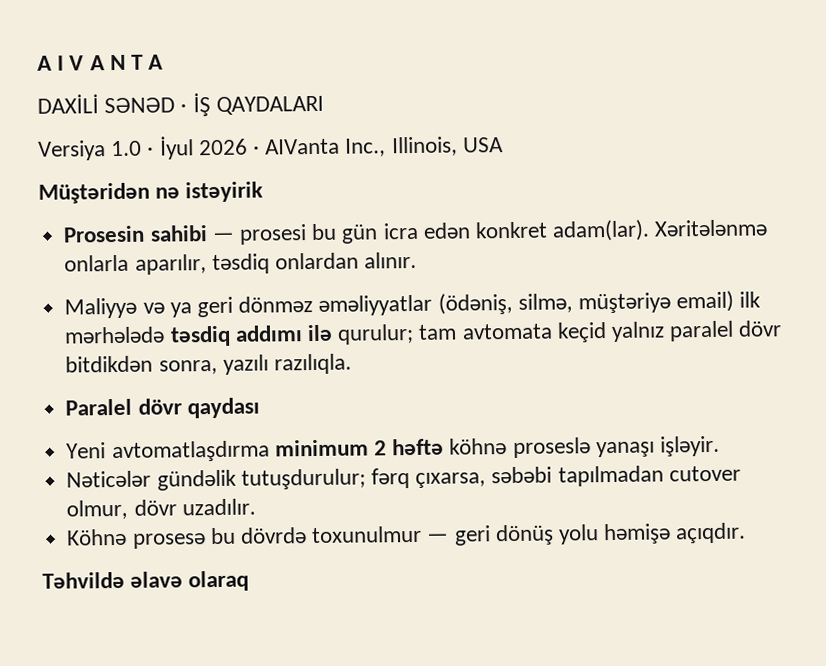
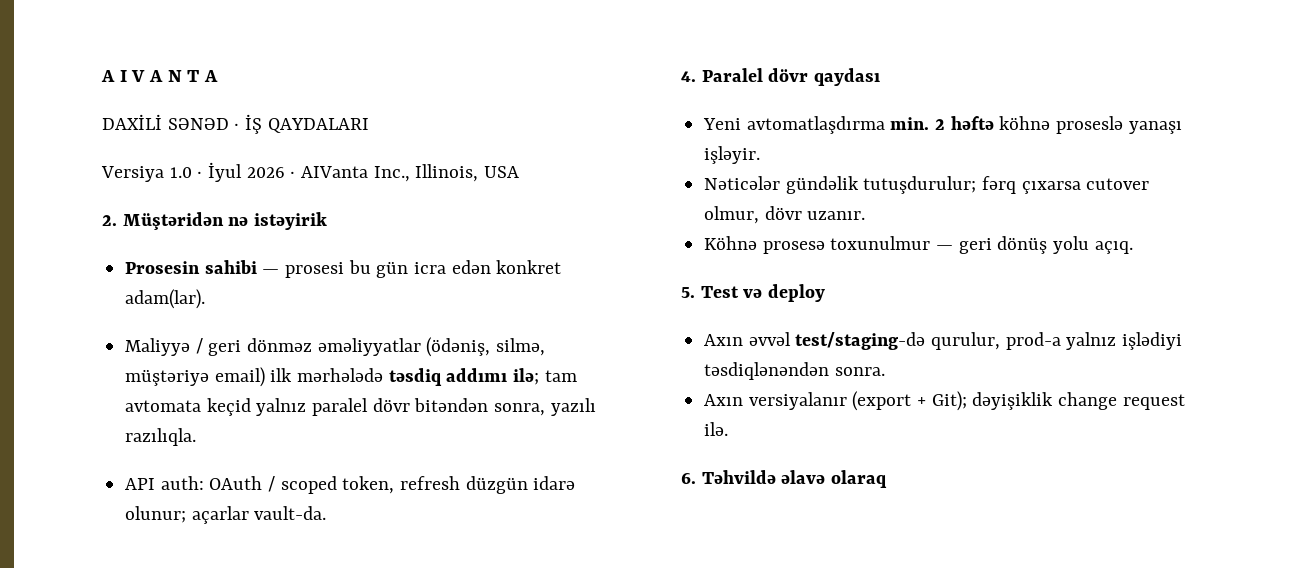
- Müştəridən nə istəyirik
+ 2. Müştəridən nə istəyirik
- Xəritələnmə onlarla aparılır, təsdiq onlardan alınır.
- Maliyyə və ya geri dönməz əməliyyatlar (ödəniş, silmə, müştəriyə email) ilk mərhələdə təsdiq addımı ilə qurulur; tam avtomata keçid yalnız paralel dövr bitdikdən sonra, yazılı razılıqla.
+ Maliyyə / geri dönməz əməliyyatlar (ödəniş, silmə, müştəriyə email) ilk mərhələdə təsdiq addımı ilə; tam avtomata keçid yalnız paralel dövr bitəndən sonra, yazılı razılıqla.
- Paralel dövr qaydası
+ API auth: OAuth / scoped token, refresh düzgün idarə olunur; açarlar vault-da.
+ 4. Paralel dövr qaydası
- Yeni avtomatlaşdırma minimum 2 həftə köhnə proseslə yanaşı işləyir.
+ Yeni avtomatlaşdırma min. 2 həftə köhnə proseslə yanaşı işləyir.
- Nəticələr gündəlik tutuşdurulur; fərq çıxarsa, səbəbi tapılmadan cutover olmur, dövr uzadılır.
+ Nəticələr gündəlik tutuşdurulur; fərq çıxarsa cutover olmur, dövr uzanır.
- Köhnə prosesə bu dövrdə toxunulmur — geri dönüş yolu həmişə açıqdır.
- Təhvildə əlavə olaraq
+ Köhnə prosesə toxunulmur — geri dönüş yolu açıq.
+ 5. Test və deploy
+ Axın əvvəl test/staging-də qurulur, prod-a yalnız işlədiyi təsdiqlənəndən sonra.
+ Axın versiyalanır (export + Git); dəyişiklik change request ilə.
+ 6. Təhvildə əlavə olaraq

